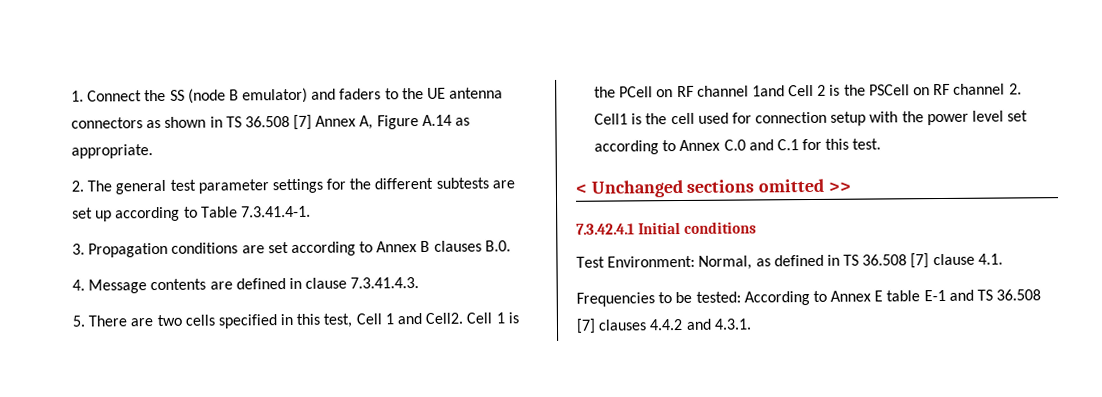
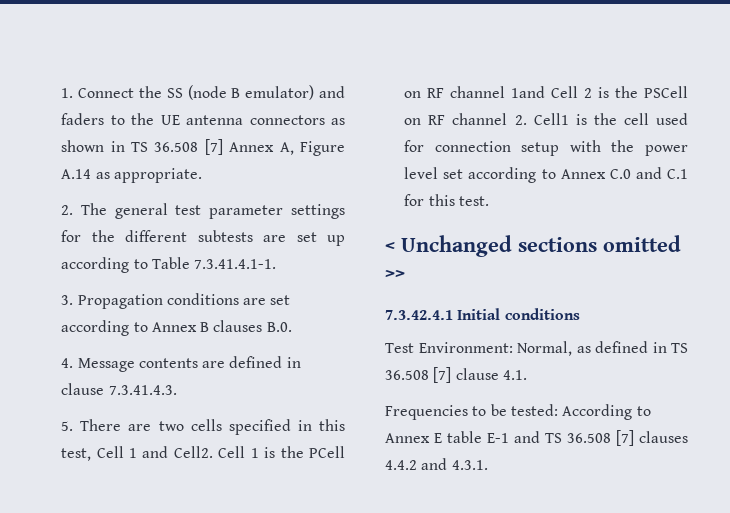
- 2. The general test parameter settings for the different subtests are set up according to Table 7.3.41.4-1.
+ 2. The general test parameter settings for the different subtests are set up according to Table 7.3.41.4.1-1.

